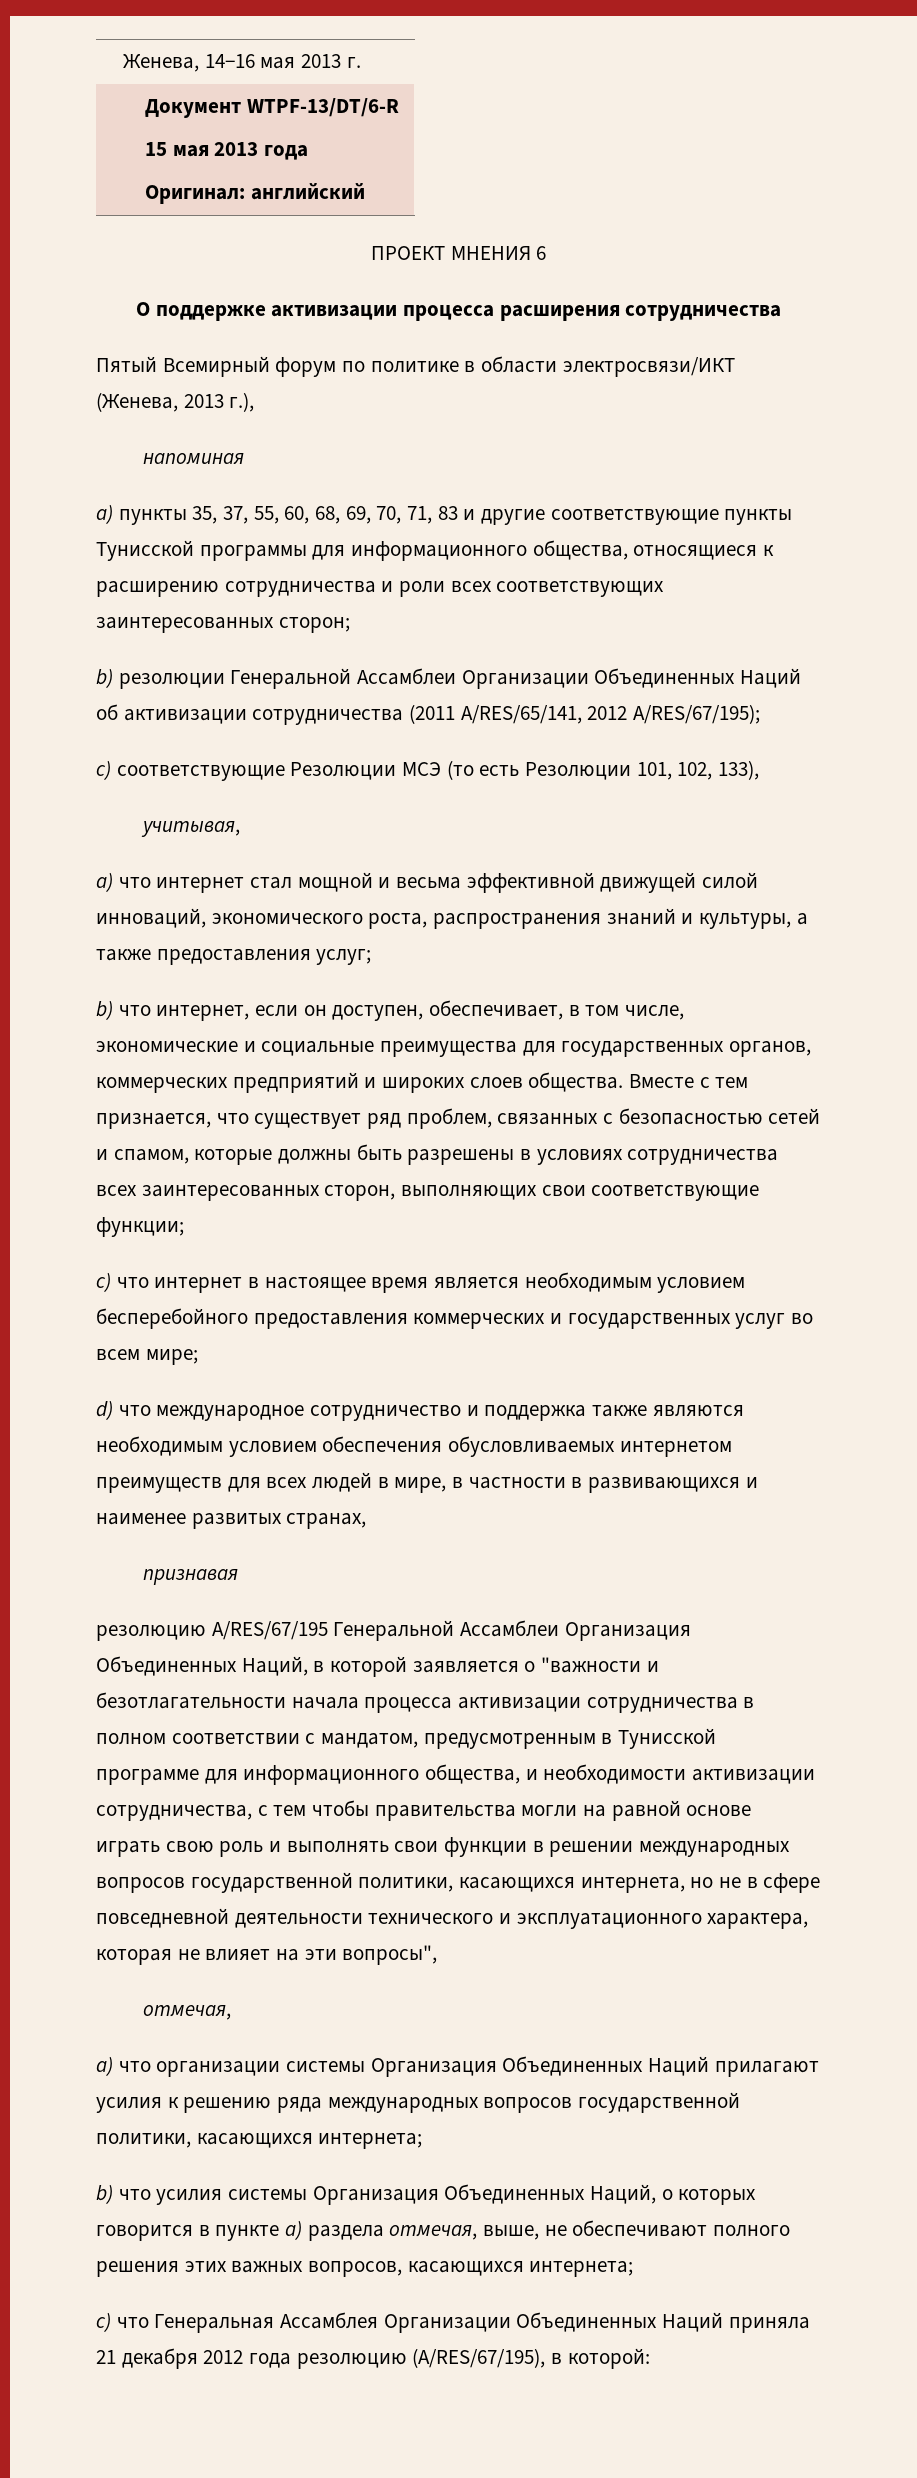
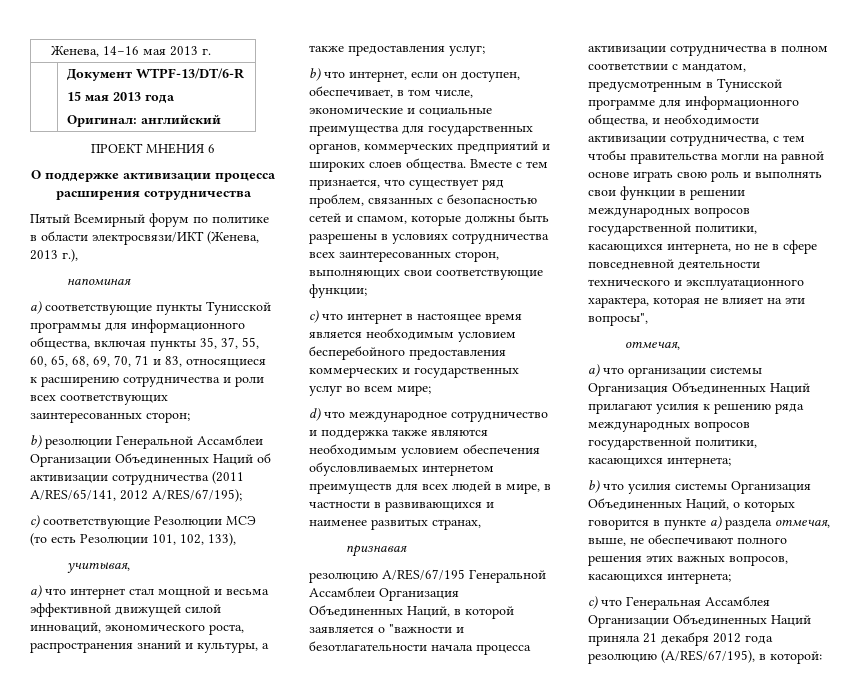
- a) пункты 35, 37, 55, 60, 68, 69, 70, 71, 83 и другие соответствующие пункты Тунисской программы для информационного общества, относящиеся к расширению сотрудничества и роли всех соответствующих заинтересованных сторон;
+ a) соответствующие пункты Тунисской программы для информационного общества, включая пункты 35, 37, 55, 60, 65, 68, 69, 70, 71 и 83, относящиеся к расширению сотрудничества и роли всех соответствующих заинтересованных сторон;

